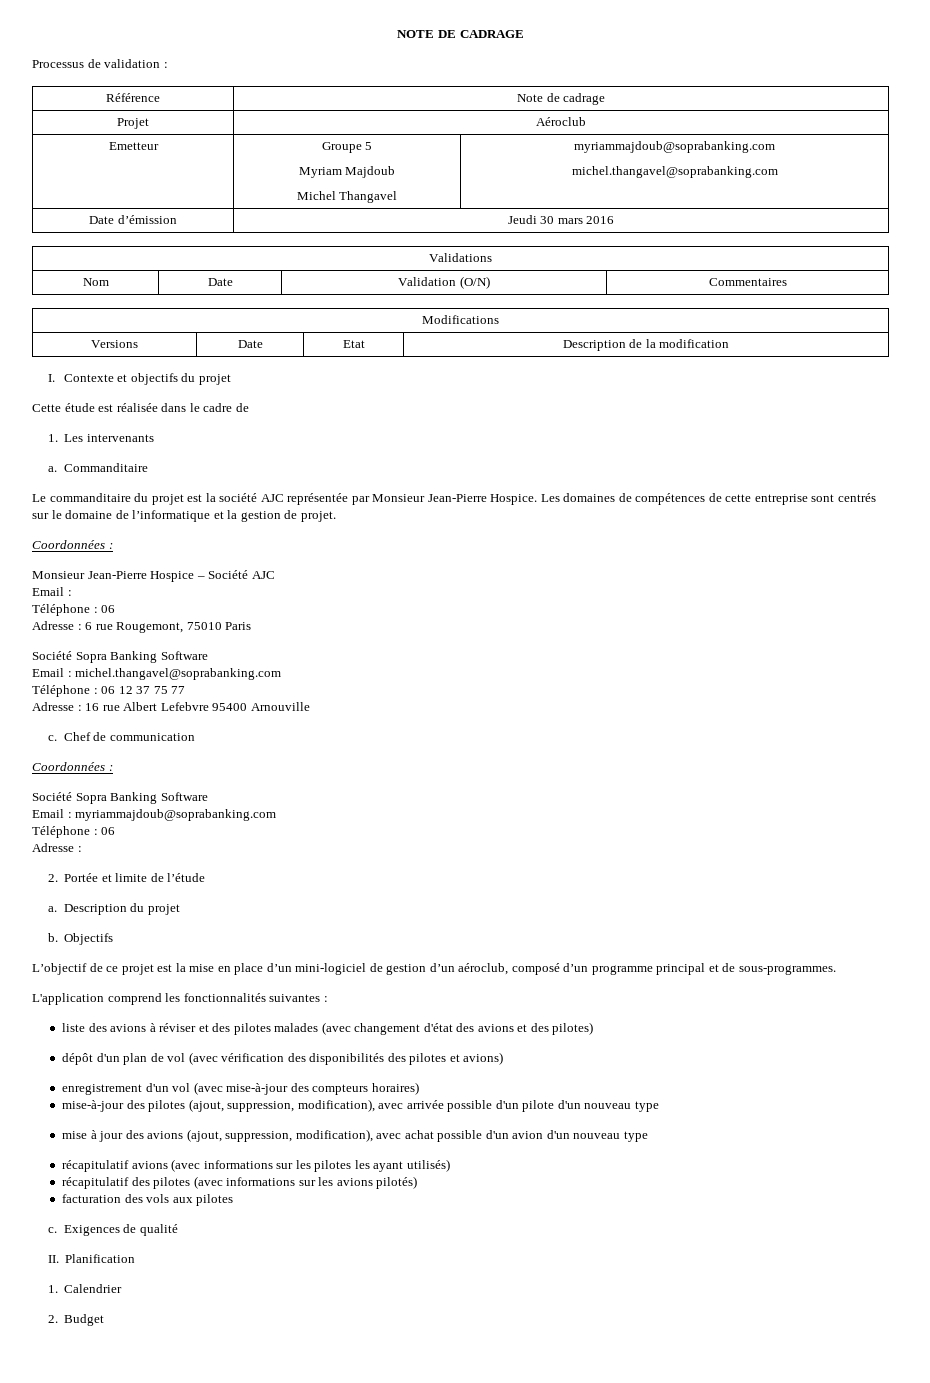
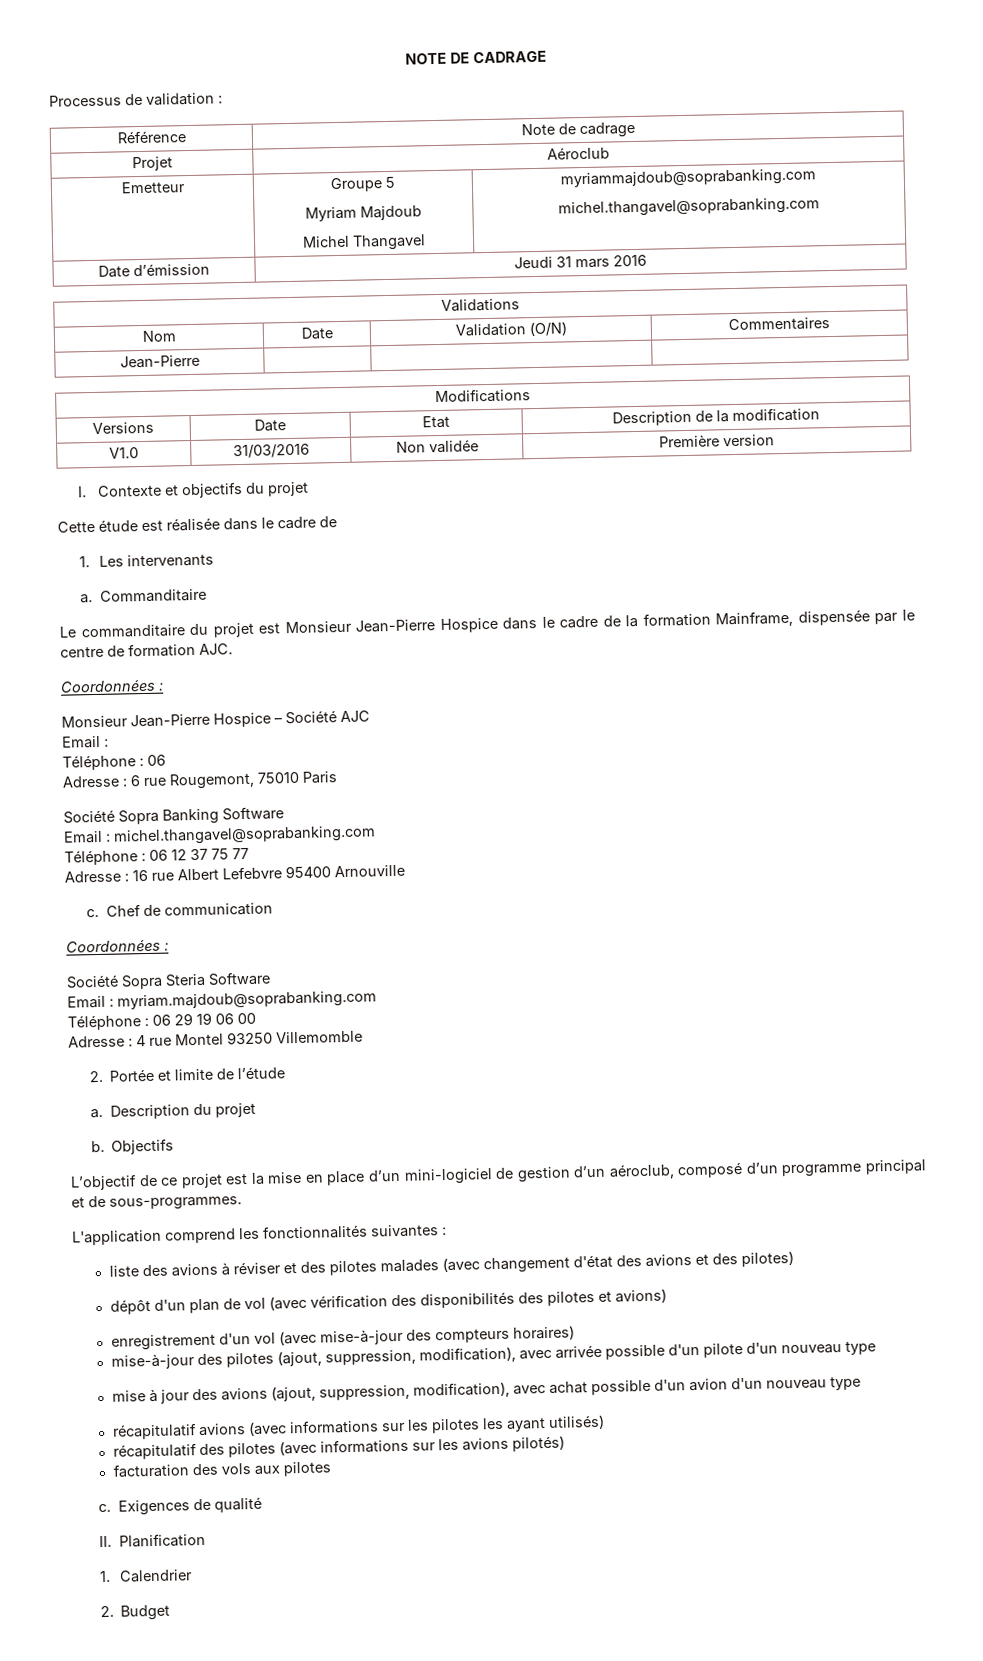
- Date d’émission | Jeudi 30 mars 2016
+ Date d’émission | Jeudi 31 mars 2016
+ Jean-Pierre | | |
+ V1.0 | 31/03/2016 | Non validée | Première version
- Le commanditaire du projet est la société AJC représentée par Monsieur Jean-Pierre Hospice. Les domaines de compétences de cette entreprise sont centrés sur le domaine de l’informatique et la gestion de projet.
+ Le commanditaire du projet est Monsieur Jean-Pierre Hospice dans le cadre de la formation Mainframe, dispensée par le centre de formation AJC.
  Chef de communication
  Coordonnées :
- Société Sopra Banking Software
- Email : myriammajdoub@soprabanking.com
- Téléphone : 06
- Adresse :
+ Société Sopra Steria Software
+ Email : myriam.majdoub@soprabanking.com
+ Téléphone : 06 29 19 06 00
+ Adresse : 4 rue Montel 93250 Villemomble

